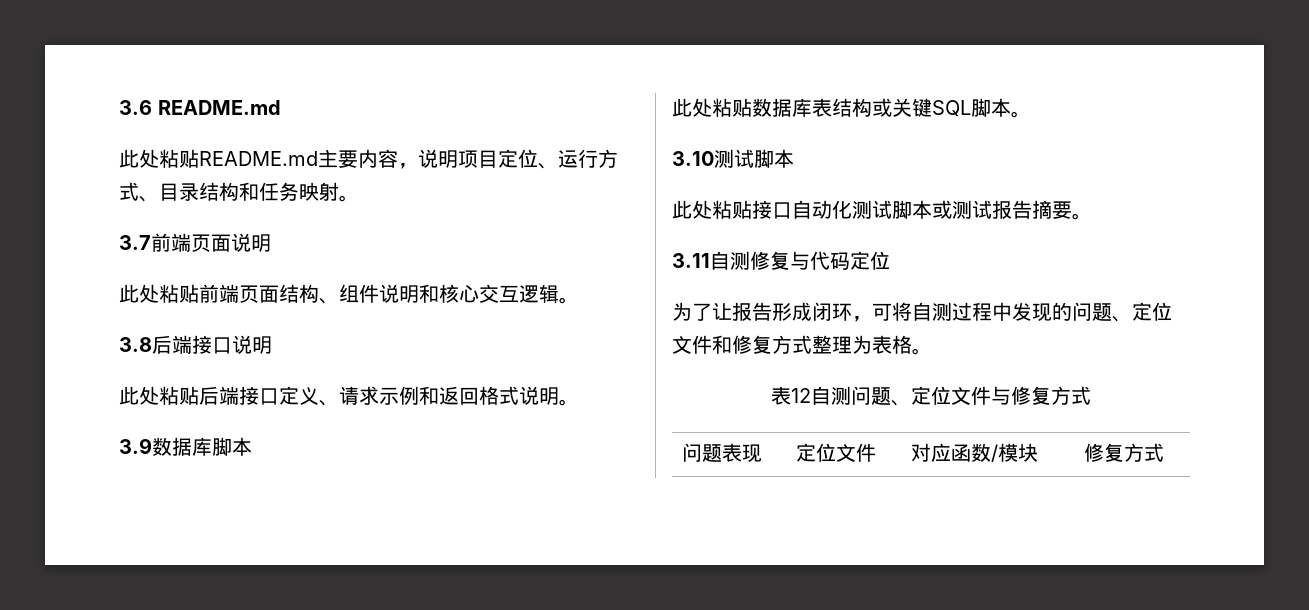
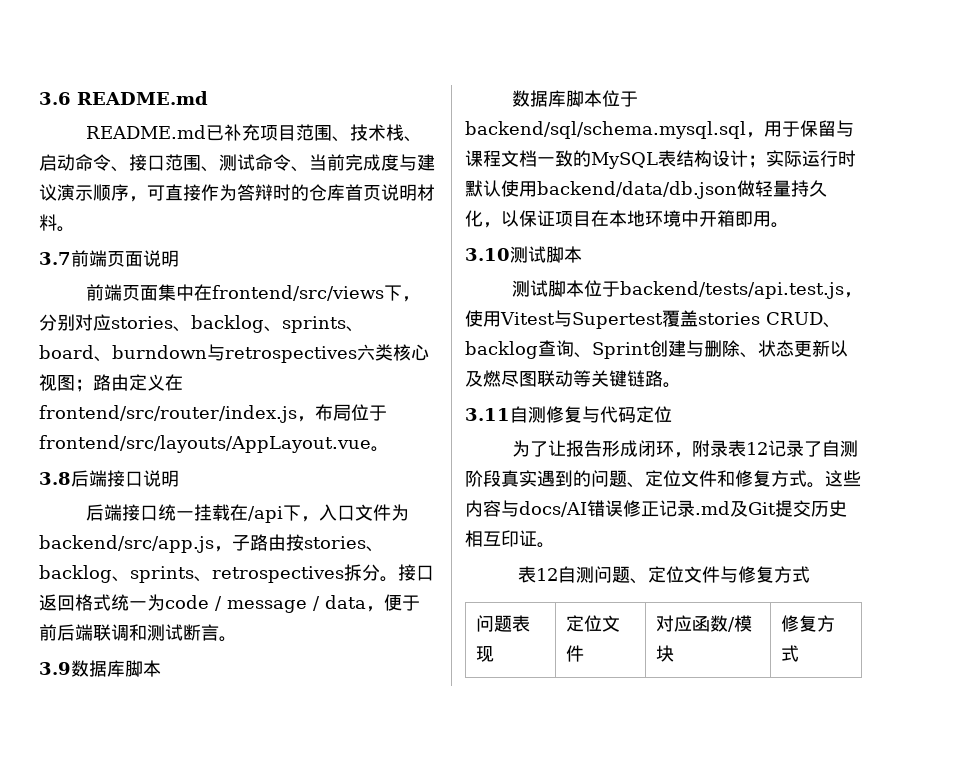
- 此处粘贴README.md主要内容，说明项目定位、运行方式、目录结构和任务映射。
+ README.md已补充项目范围、技术栈、启动命令、接口范围、测试命令、当前完成度与建议演示顺序，可直接作为答辩时的仓库首页说明材料。
- 此处粘贴前端页面结构、组件说明和核心交互逻辑。
+ 前端页面集中在frontend/src/views下，分别对应stories、backlog、sprints、board、burndown与retrospectives六类核心视图；路由定义在frontend/src/router/index.js，布局位于frontend/src/layouts/AppLayout.vue。
- 此处粘贴后端接口定义、请求示例和返回格式说明。
+ 后端接口统一挂载在/api下，入口文件为backend/src/app.js，子路由按stories、backlog、sprints、retrospectives拆分。接口返回格式统一为code / message / data，便于前后端联调和测试断言。
  3.9数据库脚本
- 此处粘贴数据库表结构或关键SQL脚本。
+ 数据库脚本位于backend/sql/schema.mysql.sql，用于保留与课程文档一致的MySQL表结构设计；实际运行时默认使用backend/data/db.json做轻量持久化，以保证项目在本地环境中开箱即用。
  3.10测试脚本
- 此处粘贴接口自动化测试脚本或测试报告摘要。
+ 测试脚本位于backend/tests/api.test.js，使用Vitest与Supertest覆盖stories CRUD、backlog查询、Sprint创建与删除、状态更新以及燃尽图联动等关键链路。
- 为了让报告形成闭环，可将自测过程中发现的问题、定位文件和修复方式整理为表格。
+ 为了让报告形成闭环，附录表12记录了自测阶段真实遇到的问题、定位文件和修复方式。这些内容与docs/AI错误修正记录.md及Git提交历史相互印证。

